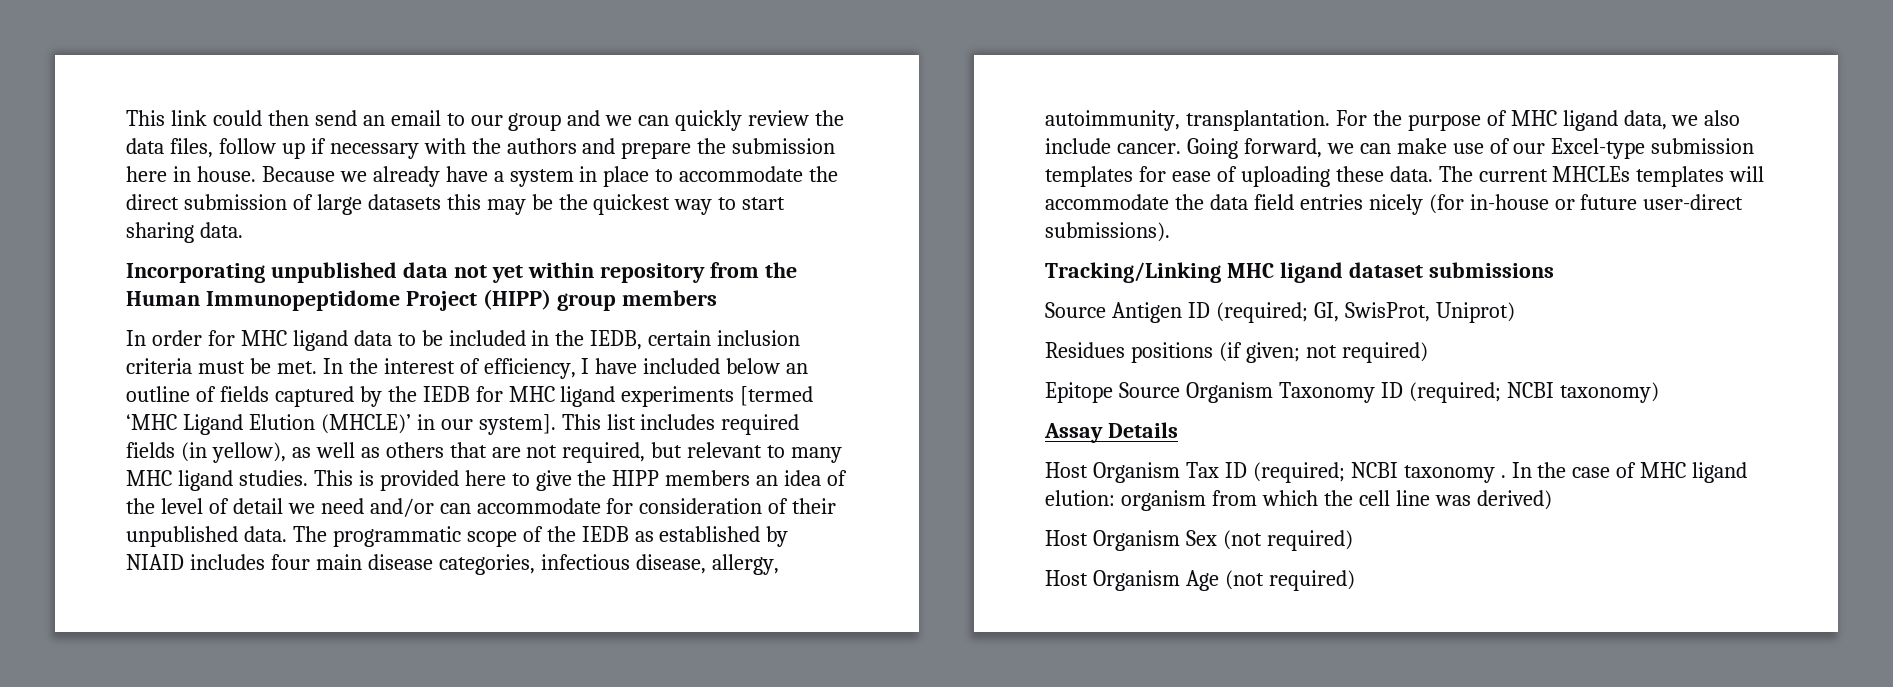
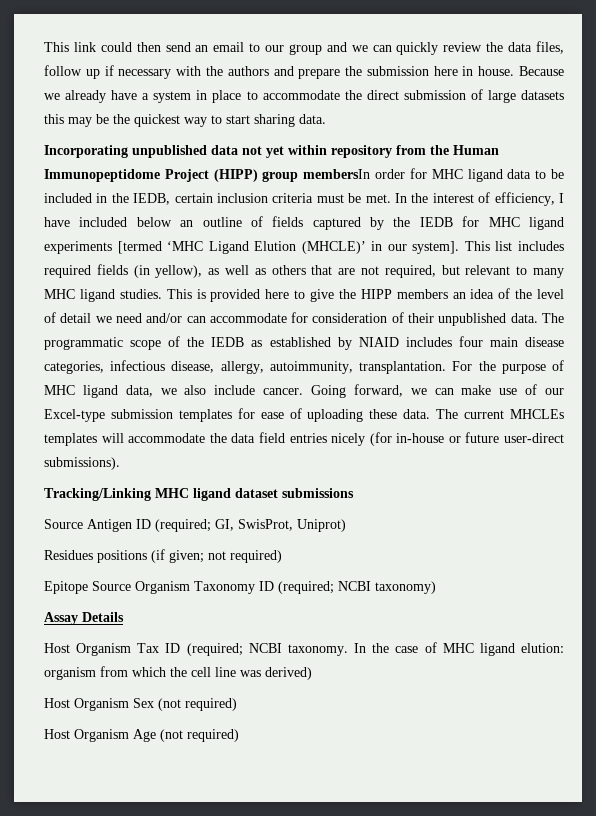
- Incorporating unpublished data not yet within repository from the Human Immunopeptidome Project (HIPP) group members
- In order for MHC ligand data to be included in the IEDB, certain inclusion criteria must be met.
+ Incorporating unpublished data not yet within repository from the Human Immunopeptidome Project (HIPP) group membersIn order for MHC ligand data to be included in the IEDB, certain inclusion criteria must be met.
- Host Organism Tax ID (required; NCBI taxonomy .
+ Host Organism Tax ID (required; NCBI taxonomy.

